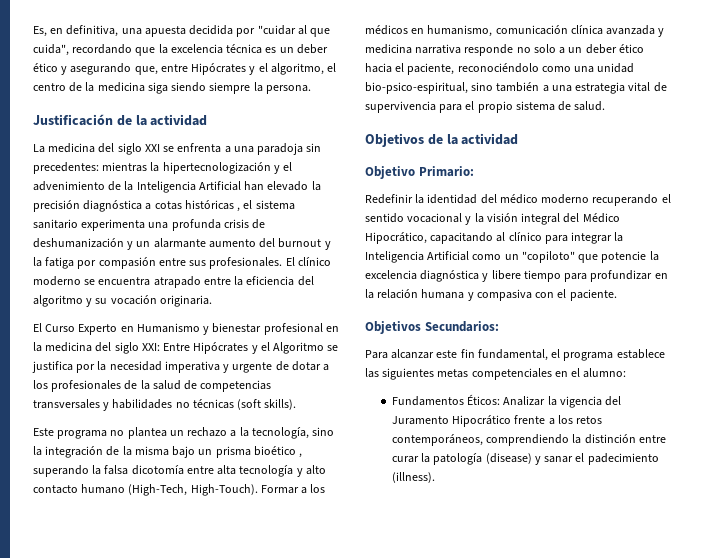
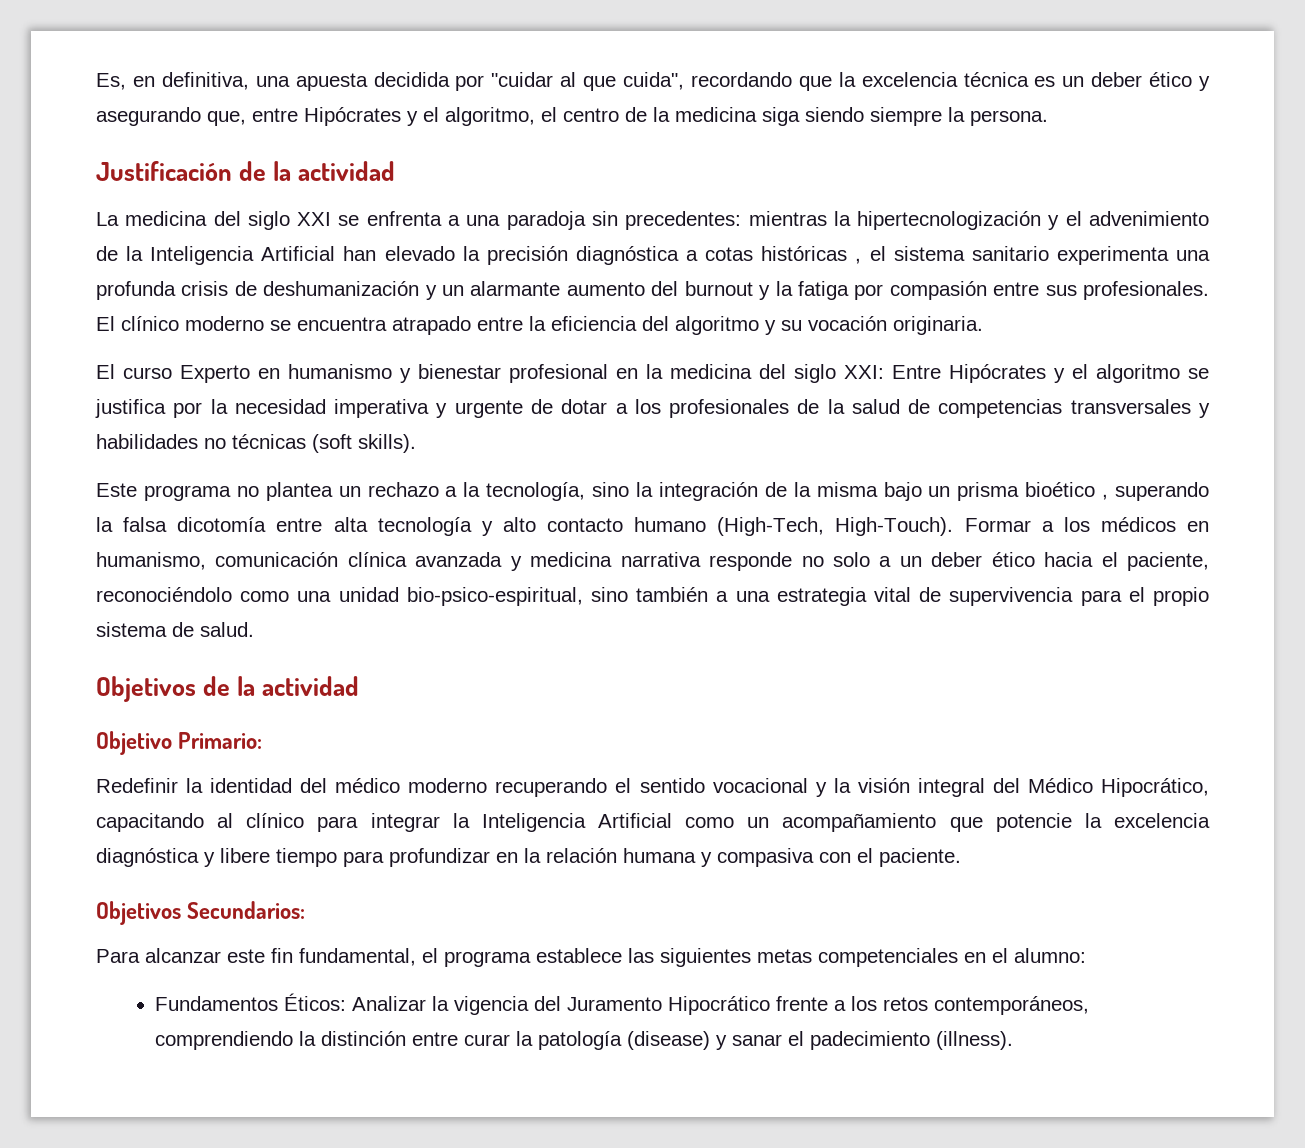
- El Curso Experto en Humanismo y bienestar profesional en la medicina del siglo XXI: Entre Hipócrates y el Algoritmo se justifica por la necesidad imperativa y urgente de dotar a los profesionales de la salud de competencias transversales y habilidades no técnicas (soft skills).
+ El curso Experto en humanismo y bienestar profesional en la medicina del siglo XXI: Entre Hipócrates y el algoritmo se justifica por la necesidad imperativa y urgente de dotar a los profesionales de la salud de competencias transversales y habilidades no técnicas (soft skills).
- Redefinir la identidad del médico moderno recuperando el sentido vocacional y la visión integral del Médico Hipocrático, capacitando al clínico para integrar la Inteligencia Artificial como un "copiloto" que potencie la excelencia diagnóstica y libere tiempo para profundizar en la relación humana y compasiva con el paciente.
+ Redefinir la identidad del médico moderno recuperando el sentido vocacional y la visión integral del Médico Hipocrático, capacitando al clínico para integrar la Inteligencia Artificial como un acompañamiento que potencie la excelencia diagnóstica y libere tiempo para profundizar en la relación humana y compasiva con el paciente.

